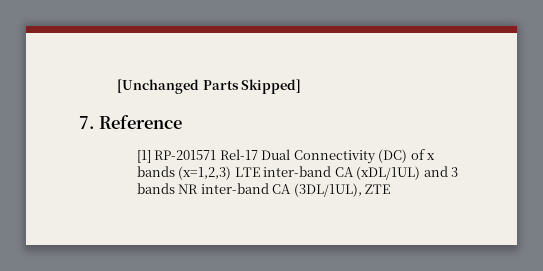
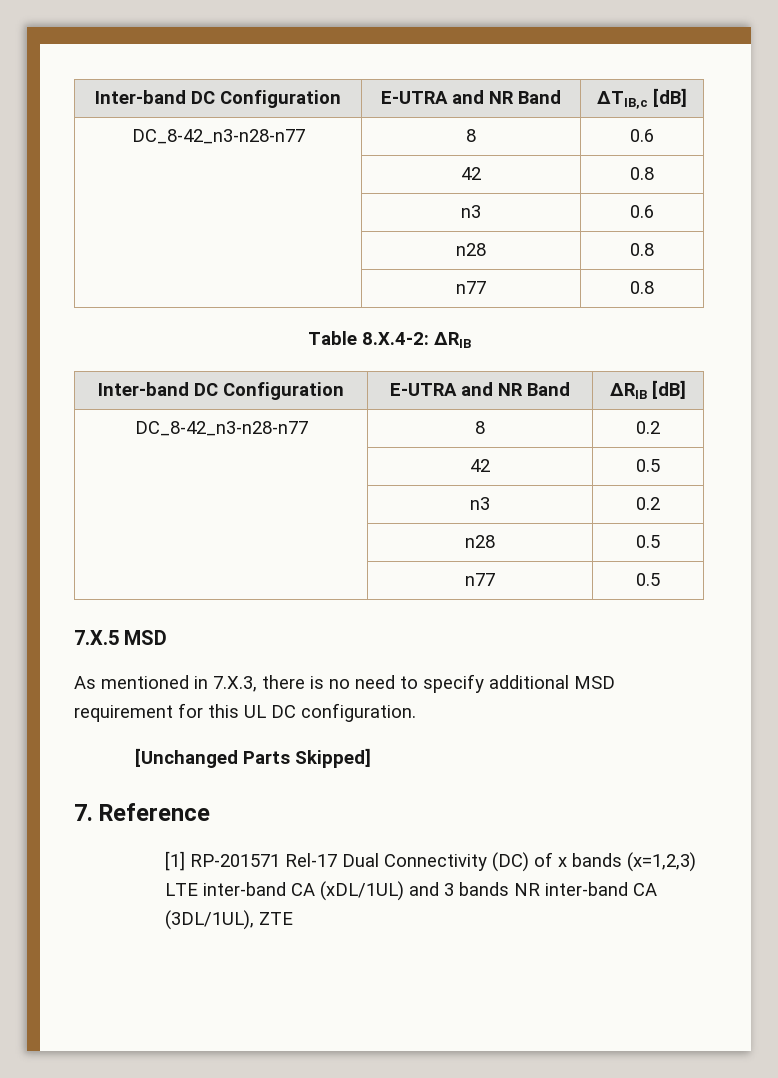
+ Inter-band DC Configuration | E-UTRA and NR Band | ΔTIB,c [dB]
+ DC_8-42_n3-n28-n77 | 8 | 0.6
+ | 42 | 0.8
+ | n3 | 0.6
+ | n28 | 0.8
+ | n77 | 0.8
+ Table 8.X.4-2: ΔRIB
+ Inter-band DC Configuration | E-UTRA and NR Band | ΔRIB [dB]
+ DC_8-42_n3-n28-n77 | 8 | 0.2
+ | 42 | 0.5
+ | n3 | 0.2
+ | n28 | 0.5
+ | n77 | 0.5
+ 7.X.5 MSD
+ As mentioned in 7.X.3, there is no need to specify additional MSD requirement for this UL DC configuration.

